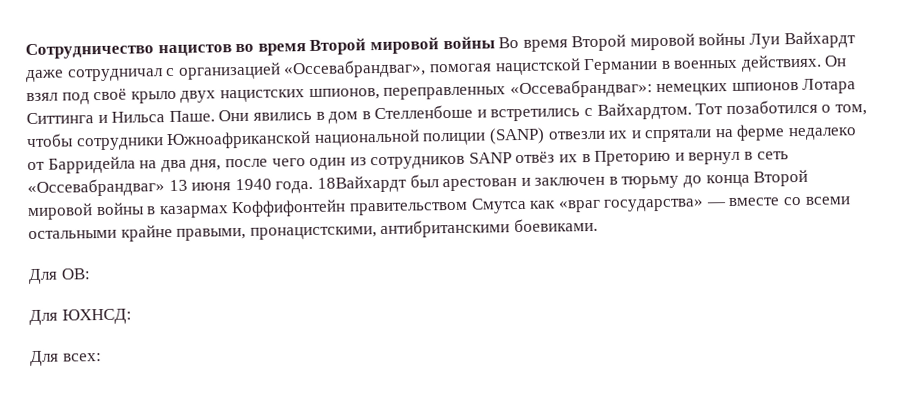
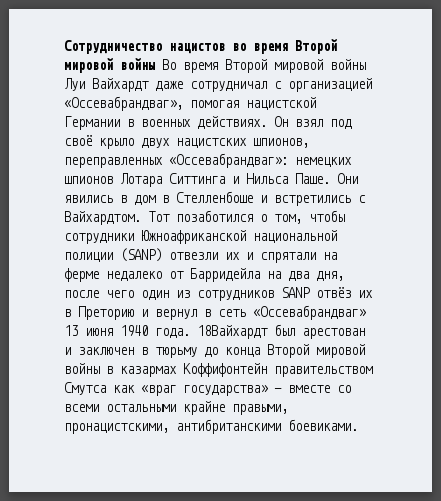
- Для ОВ:
- Для ЮХНСД:
- Для всех:

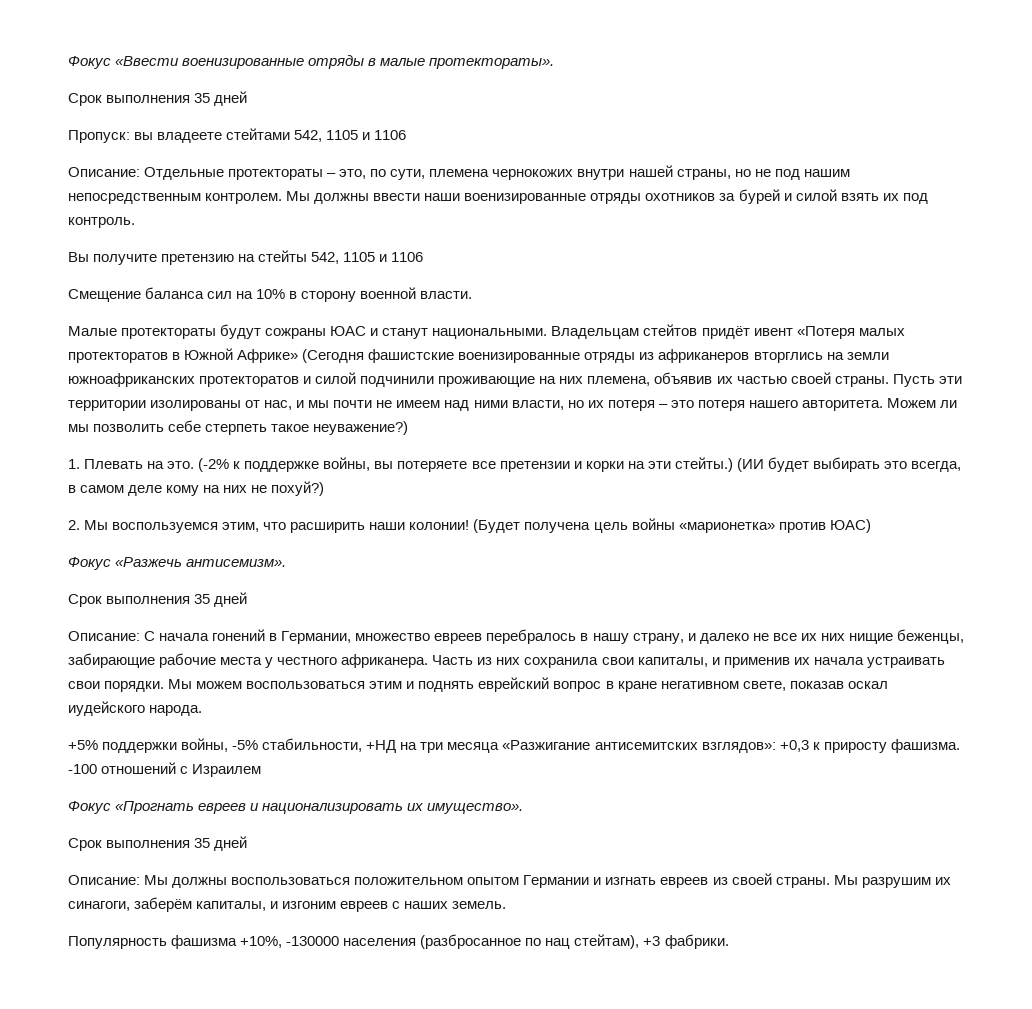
- Сотрудничество нацистов во время Второй мировой войны Во время Второй мировой войны Луи Вайхардт даже сотрудничал с организацией «Оссевабрандваг», помогая нацистской Германии в военных действиях. Он взял под своё крыло двух нацистских шпионов, переправленных «Оссевабрандваг»: немецких шпионов Лотара Ситтинга и Нильса Паше. Они явились в дом в Стелленбоше и встретились с Вайхардтом. Тот позаботился о том, чтобы сотрудники Южноафриканской национальной полиции (SANP) отвезли их и спрятали на ферме недалеко от Барридейла на два дня, после чего один из сотрудников SANP отвёз их в Преторию и вернул в сеть «Оссевабрандваг» 13 июня 1940 года. 18Вайхардт был арестован и заключен в тюрьму до конца Второй мировой войны в казармах Коффифонтейн правительством Смутса как «враг государства» — вместе со всеми остальными крайне правыми, пронацистскими, антибританскими боевиками.
+ Фокус «Ввести военизированные отряды в малые протектораты».
+ Срок выполнения 35 дней
+ Пропуск: вы владеете стейтами 542, 1105 и 1106
+ Описание: Отдельные протектораты – это, по сути, племена чернокожих внутри нашей страны, но не под нашим непосредственным контролем. Мы должны ввести наши военизированные отряды охотников за бурей и силой взять их под контроль.
+ Вы получите претензию на стейты 542, 1105 и 1106
+ Смещение баланса сил на 10% в сторону военной власти.
+ Малые протектораты будут сожраны ЮАС и станут национальными. Владельцам стейтов придёт ивент «Потеря малых протекторатов в Южной Африке» (Сегодня фашистские военизированные отряды из африканеров вторглись на земли южноафриканских протекторатов и силой подчинили проживающие на них племена, объявив их частью своей страны. Пусть эти территории изолированы от нас, и мы почти не имеем над ними власти, но их потеря – это потеря нашего авторитета. Можем ли мы позволить себе стерпеть такое неуважение?)
+ 1. Плевать на это. (-2% к поддержке войны, вы потеряете все претензии и корки на эти стейты.) (ИИ будет выбирать это всегда, в самом деле кому на них не похуй?)
+ 2. Мы воспользуемся этим, что расширить наши колонии! (Будет получена цель войны «марионетка» против ЮАС)
+ Фокус «Разжечь антисемизм».
+ Срок выполнения 35 дней
+ Описание: С начала гонений в Германии, множество евреев перебралось в нашу страну, и далеко не все их них нищие беженцы, забирающие рабочие места у честного африканера. Часть из них сохранила свои капиталы, и применив их начала устраивать свои порядки. Мы можем воспользоваться этим и поднять еврейский вопрос в кране негативном свете, показав оскал иудейского народа.
+ +5% поддержки войны, -5% стабильности, +НД на три месяца «Разжигание антисемитских взглядов»: +0,3 к приросту фашизма. -100 отношений с Израилем
+ Фокус «Прогнать евреев и национализировать их имущество».
+ Срок выполнения 35 дней
+ Описание: Мы должны воспользоваться положительном опытом Германии и изгнать евреев из своей страны. Мы разрушим их синагоги, заберём капиталы, и изгоним евреев с наших земель.
+ Популярность фашизма +10%, -130000 населения (разбросанное по нац стейтам), +3 фабрики.

